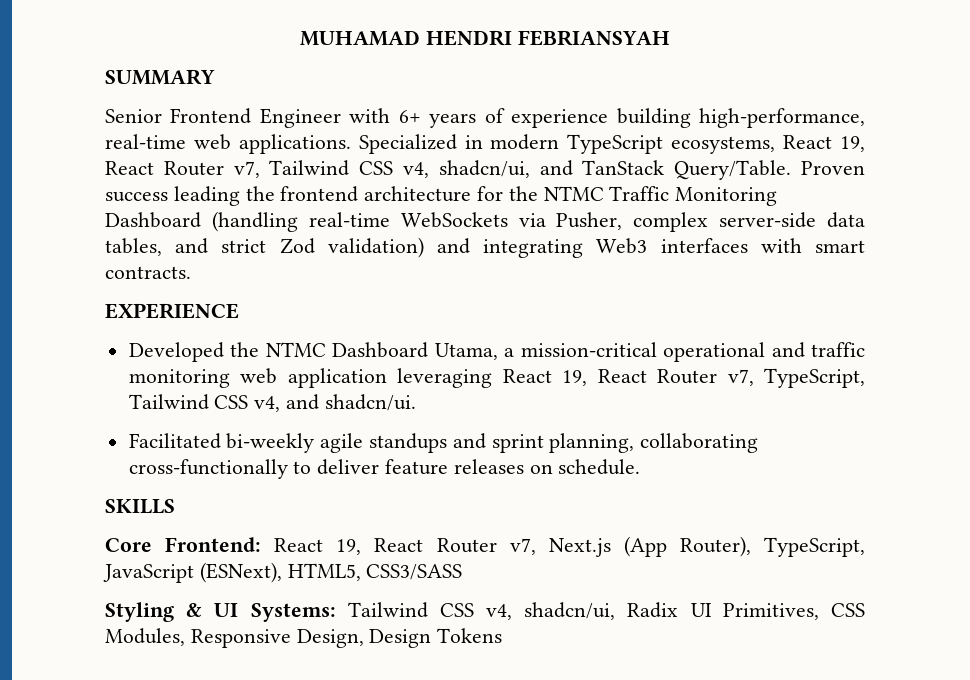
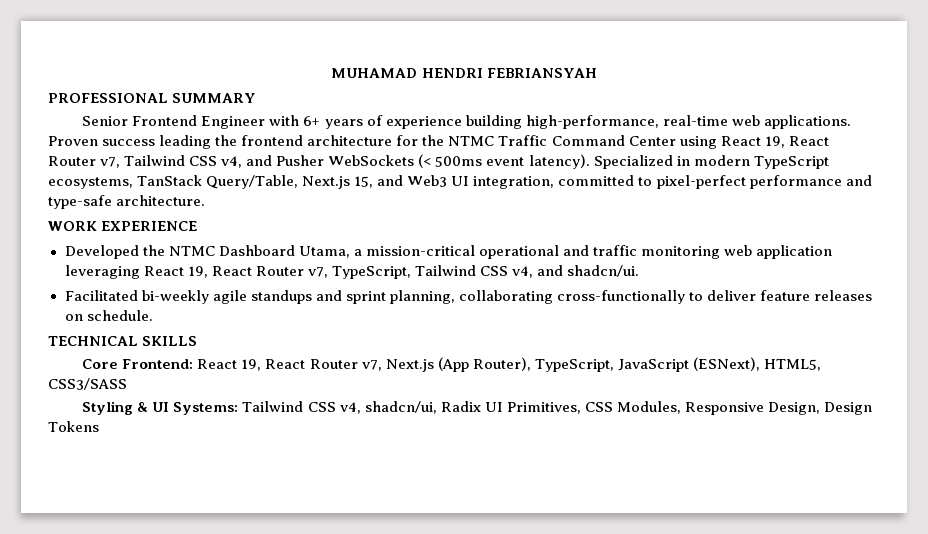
- SUMMARY
+ PROFESSIONAL SUMMARY
- Specialized in modern TypeScript ecosystems, React 19, React Router v7, Tailwind CSS v4, shadcn/ui, and TanStack Query/Table.
- Proven success leading the frontend architecture for the NTMC Traffic Monitoring Dashboard (handling real-time WebSockets via Pusher, complex server-side data tables, and strict Zod validation) and integrating Web3 interfaces with smart contracts.
- EXPERIENCE
+ Proven success leading the frontend architecture for the NTMC Traffic Command Center using React 19, React Router v7, Tailwind CSS v4, and Pusher WebSockets (< 500ms event latency). Specialized in modern TypeScript ecosystems, TanStack Query/Table, Next.js 15, and Web3 UI integration, committed to pixel-perfect performance and type-safe architecture.
+ WORK EXPERIENCE
- SKILLS
+ TECHNICAL SKILLS

